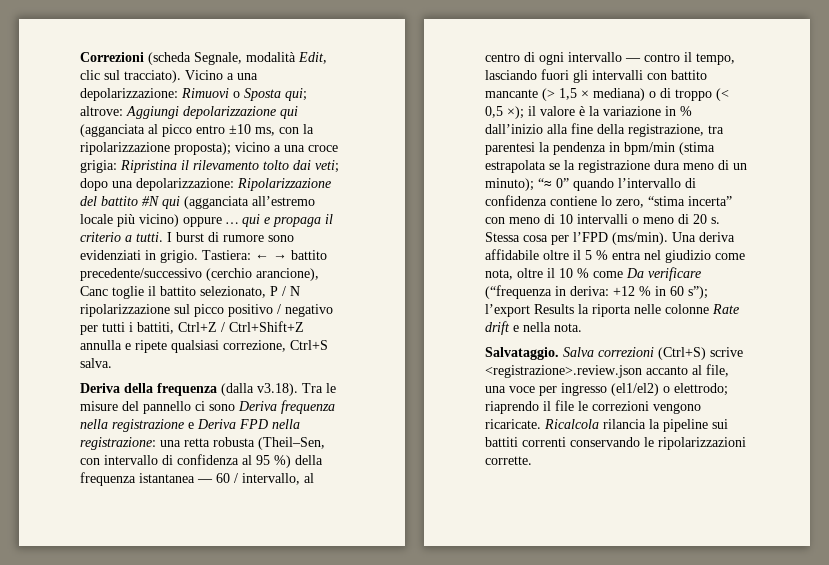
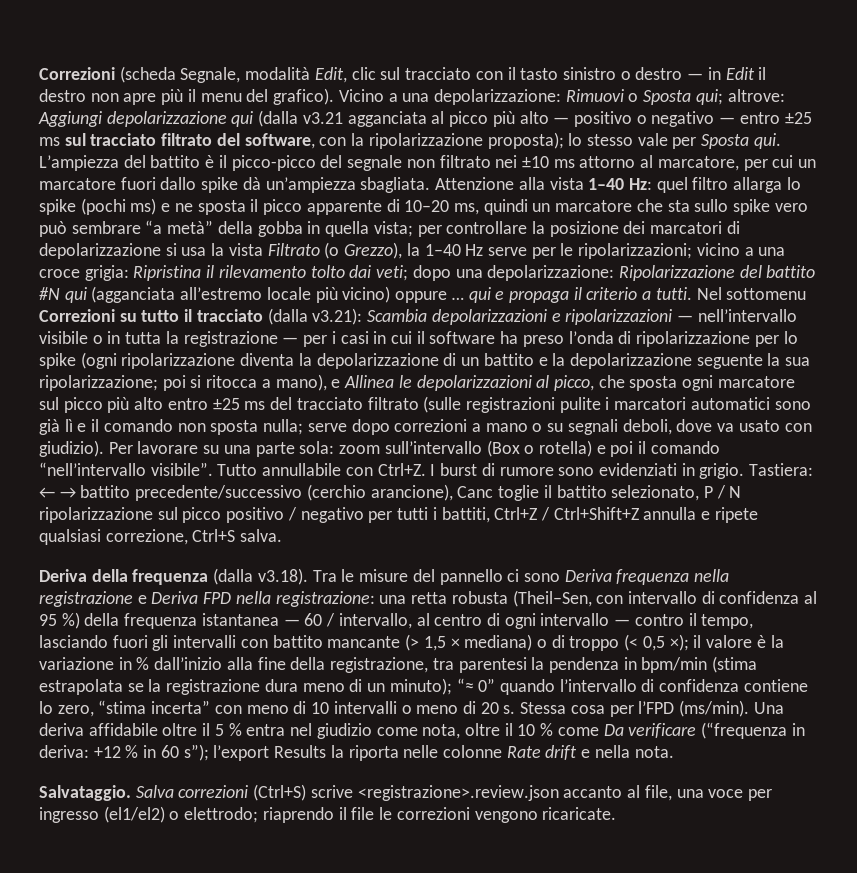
- Correzioni (scheda Segnale, modalità Edit, clic sul tracciato).
+ Correzioni (scheda Segnale, modalità Edit, clic sul tracciato con il tasto sinistro o destro — in Edit il destro non apre più il menu del grafico).
- Vicino a una depolarizzazione: Rimuovi o Sposta qui; altrove: Aggiungi depolarizzazione qui (agganciata al picco entro ±10 ms, con la ripolarizzazione proposta); vicino a una croce grigia: Ripristina il rilevamento tolto dai veti; dopo una depolarizzazione: Ripolarizzazione del battito #N qui (agganciata all’estremo locale più vicino) oppure … qui e propaga il criterio a tutti.
+ Vicino a una depolarizzazione: Rimuovi o Sposta qui; altrove: Aggiungi depolarizzazione qui (dalla v3.21 agganciata al picco più alto — positivo o negativo — entro ±25 ms sul tracciato filtrato del software, con la ripolarizzazione proposta); lo stesso vale per Sposta qui. L’ampiezza del battito è il picco-picco del segnale non filtrato nei ±10 ms attorno al marcatore, per cui un marcatore fuori dallo spike dà un’ampiezza sbagliata. Attenzione alla vista 1–40 Hz: quel filtro allarga lo spike (pochi ms) e ne sposta il picco apparente di 10–20 ms, quindi un marcatore che sta sullo spike vero può sembrare “a metà” della gobba in quella vista; per controllare la posizione dei marcatori di depolarizzazione si usa la vista Filtrato (o Grezzo), la 1–40 Hz serve per le ripolarizzazioni; vicino a una croce grigia: Ripristina il rilevamento tolto dai veti; dopo una depolarizzazione: Ripolarizzazione del battito #N qui (agganciata all’estremo locale più vicino) oppure … qui e propaga il criterio a tutti.
+ Nel sottomenu Correzioni su tutto il tracciato (dalla v3.21): Scambia depolarizzazioni e ripolarizzazioni — nell’intervallo visibile o in tutta la registrazione — per i casi in cui il software ha preso l’onda di ripolarizzazione per lo spike (ogni ripolarizzazione diventa la depolarizzazione di un battito e la depolarizzazione seguente la sua ripolarizzazione; poi si ritocca a mano), e Allinea le depolarizzazioni al picco, che sposta ogni marcatore sul picco più alto entro ±25 ms del tracciato filtrato (sulle registrazioni pulite i marcatori automatici sono già lì e il comando non sposta nulla; serve dopo correzioni a mano o su segnali deboli, dove va usato con giudizio). Per lavorare su una parte sola: zoom sull’intervallo (Box o rotella) e poi il comando “nell’intervallo visibile”. Tutto annullabile con Ctrl+Z.
- Ricalcola rilancia la pipeline sui battiti correnti conservando le ripolarizzazioni corrette.

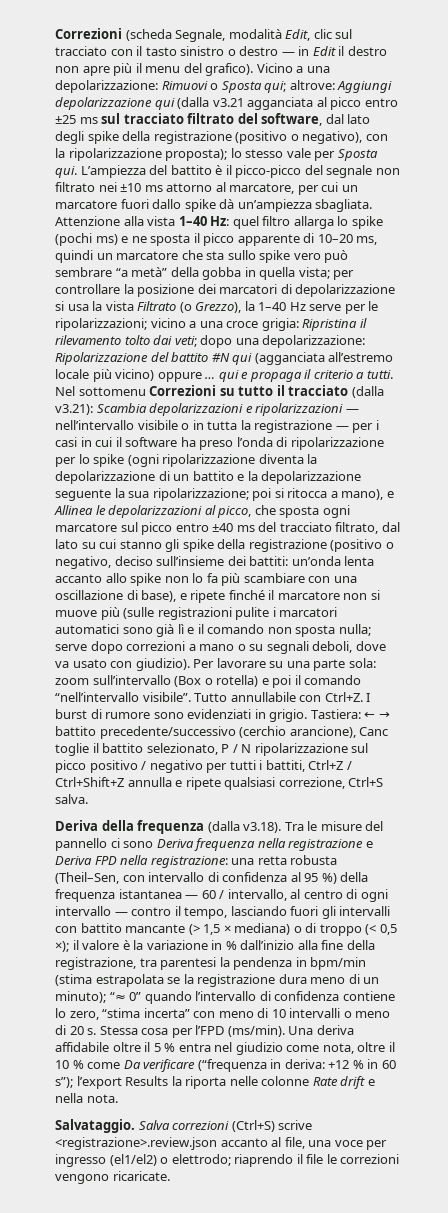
- Vicino a una depolarizzazione: Rimuovi o Sposta qui; altrove: Aggiungi depolarizzazione qui (dalla v3.21 agganciata al picco più alto — positivo o negativo — entro ±25 ms sul tracciato filtrato del software, con la ripolarizzazione proposta); lo stesso vale per Sposta qui.
+ Vicino a una depolarizzazione: Rimuovi o Sposta qui; altrove: Aggiungi depolarizzazione qui (dalla v3.21 agganciata al picco entro ±25 ms sul tracciato filtrato del software, dal lato degli spike della registrazione (positivo o negativo), con la ripolarizzazione proposta); lo stesso vale per Sposta qui.
- poi si ritocca a mano), e Allinea le depolarizzazioni al picco, che sposta ogni marcatore sul picco più alto entro ±25 ms del tracciato filtrato (sulle registrazioni pulite i marcatori automatici sono già lì e il comando non sposta nulla;
+ poi si ritocca a mano), e Allinea le depolarizzazioni al picco, che sposta ogni marcatore sul picco entro ±40 ms del tracciato filtrato, dal lato su cui stanno gli spike della registrazione (positivo o negativo, deciso sull’insieme dei battiti: un’onda lenta accanto allo spike non lo fa più scambiare con una oscillazione di base), e ripete finché il marcatore non si muove più (sulle registrazioni pulite i marcatori automatici sono già lì e il comando non sposta nulla;

